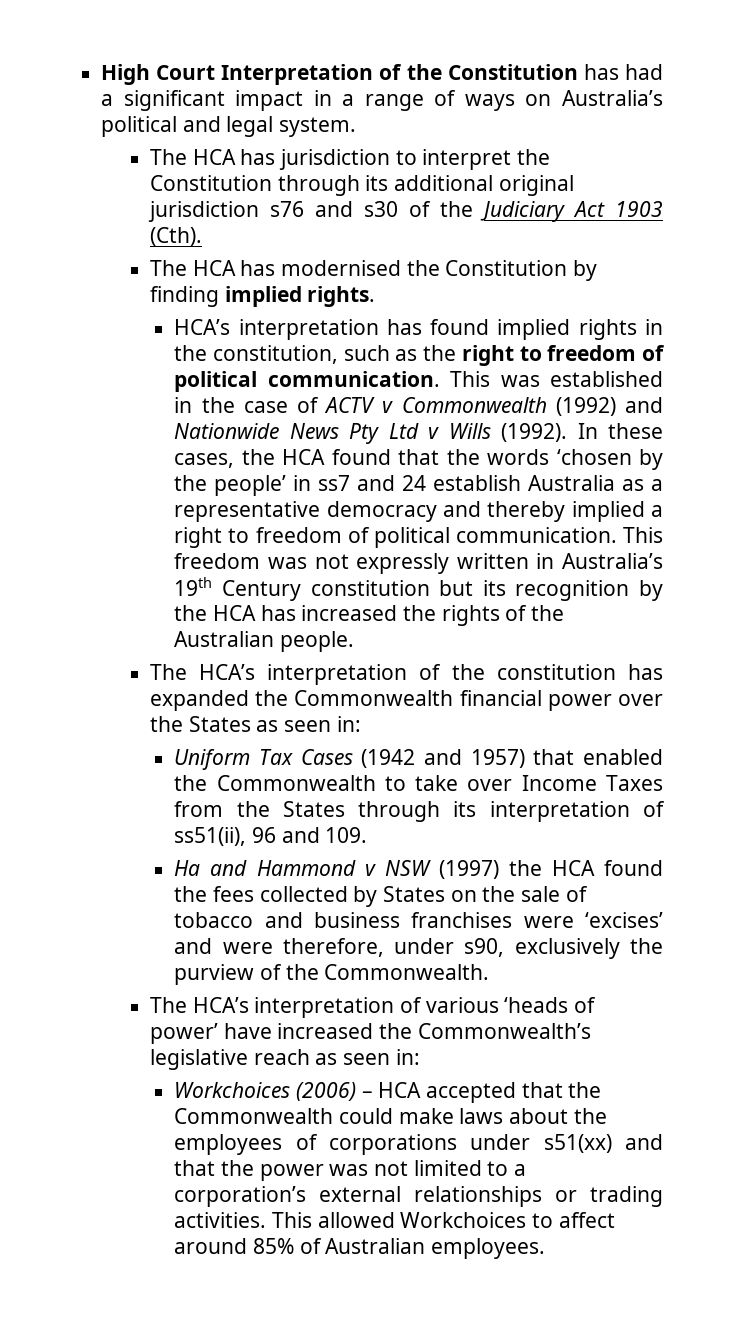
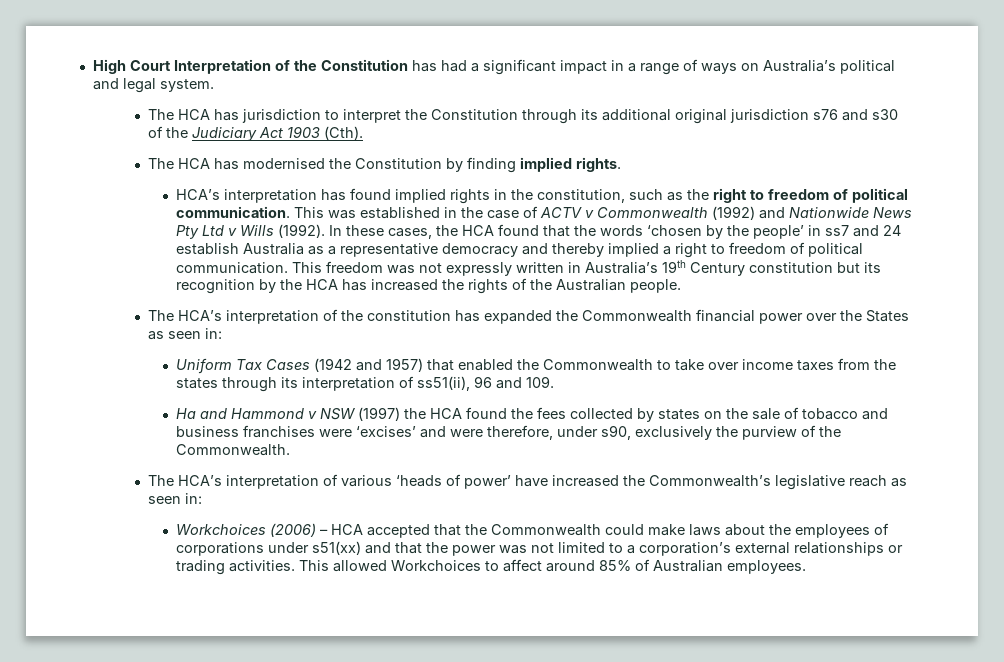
- Uniform Tax Cases (1942 and 1957) that enabled the Commonwealth to take over Income Taxes from the States through its interpretation of ss51(ii), 96 and 109.
+ Uniform Tax Cases (1942 and 1957) that enabled the Commonwealth to take over income taxes from the states through its interpretation of ss51(ii), 96 and 109.
- Ha and Hammond v NSW (1997) the HCA found the fees collected by States on the sale of tobacco and business franchises were ‘excises’ and were therefore, under s90, exclusively the purview of the Commonwealth.
+ Ha and Hammond v NSW (1997) the HCA found the fees collected by states on the sale of tobacco and business franchises were ‘excises’ and were therefore, under s90, exclusively the purview of the Commonwealth.

